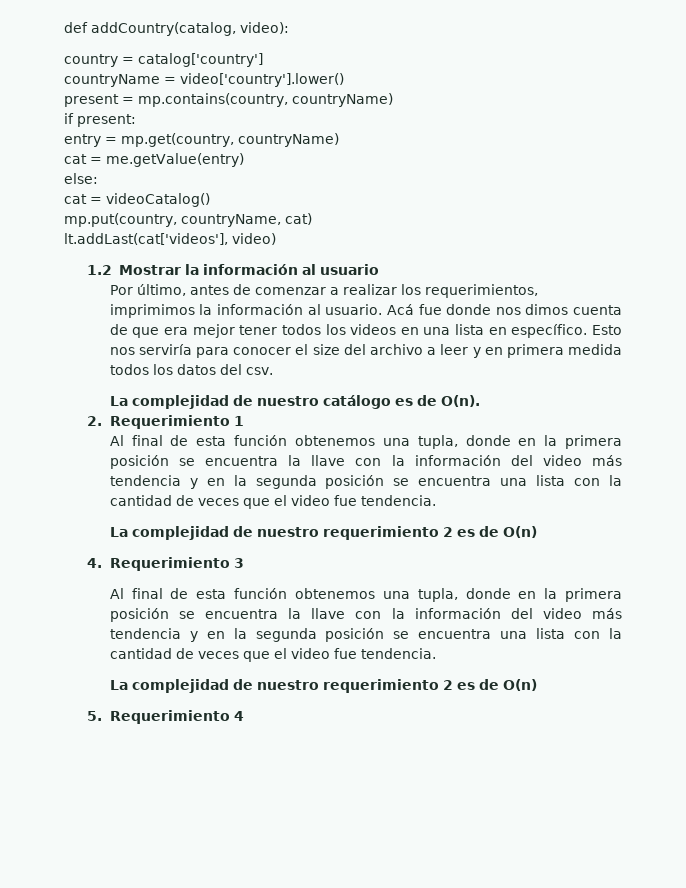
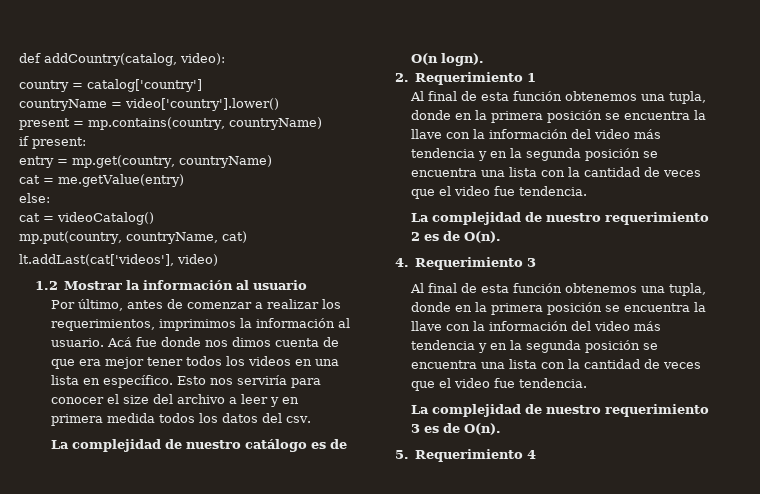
- La complejidad de nuestro catálogo es de O(n).
+ La complejidad de nuestro catálogo es de O(n logn).
  2. Requerimiento 1
  Al final de esta función obtenemos una tupla, donde en la primera posición se encuentra la llave con la información del video más tendencia y en la segunda posición se encuentra una lista con la cantidad de veces que el video fue tendencia.
- La complejidad de nuestro requerimiento 2 es de O(n)
+ La complejidad de nuestro requerimiento 2 es de O(n).
  4. Requerimiento 3
  Al final de esta función obtenemos una tupla, donde en la primera posición se encuentra la llave con la información del video más tendencia y en la segunda posición se encuentra una lista con la cantidad de veces que el video fue tendencia.
- La complejidad de nuestro requerimiento 2 es de O(n)
+ La complejidad de nuestro requerimiento 3 es de O(n).

